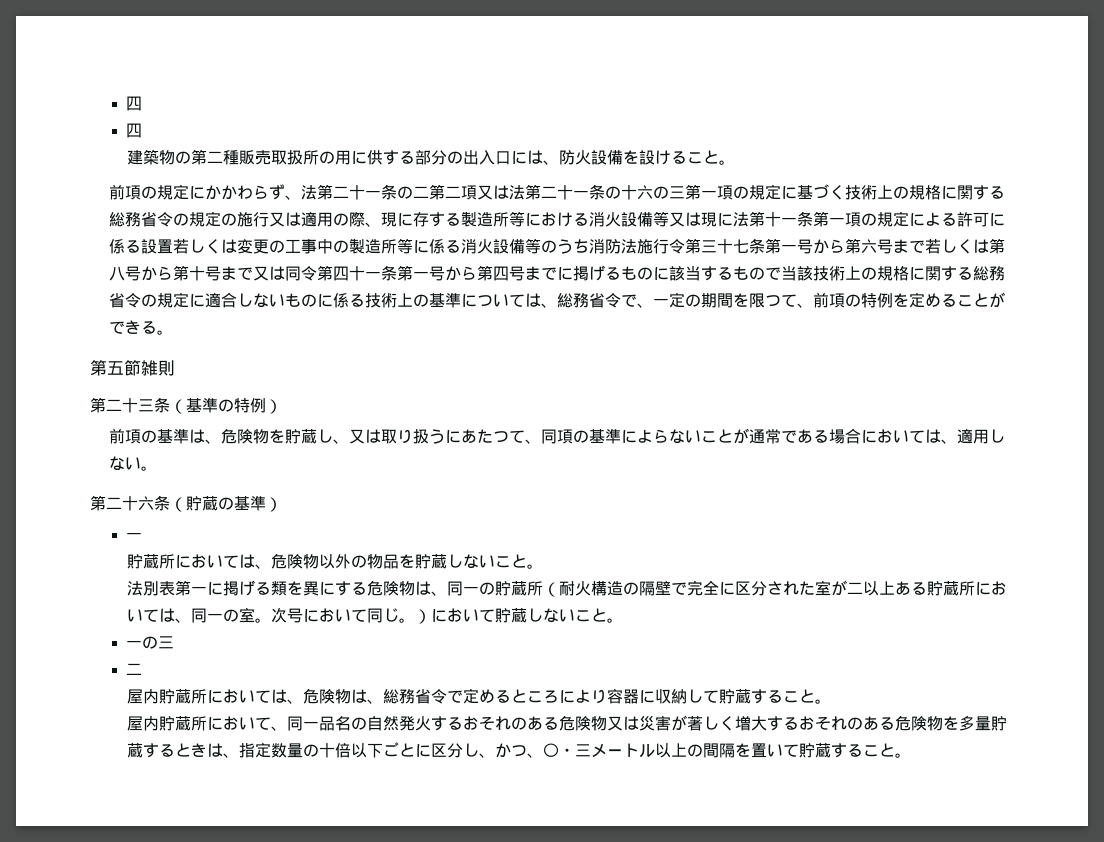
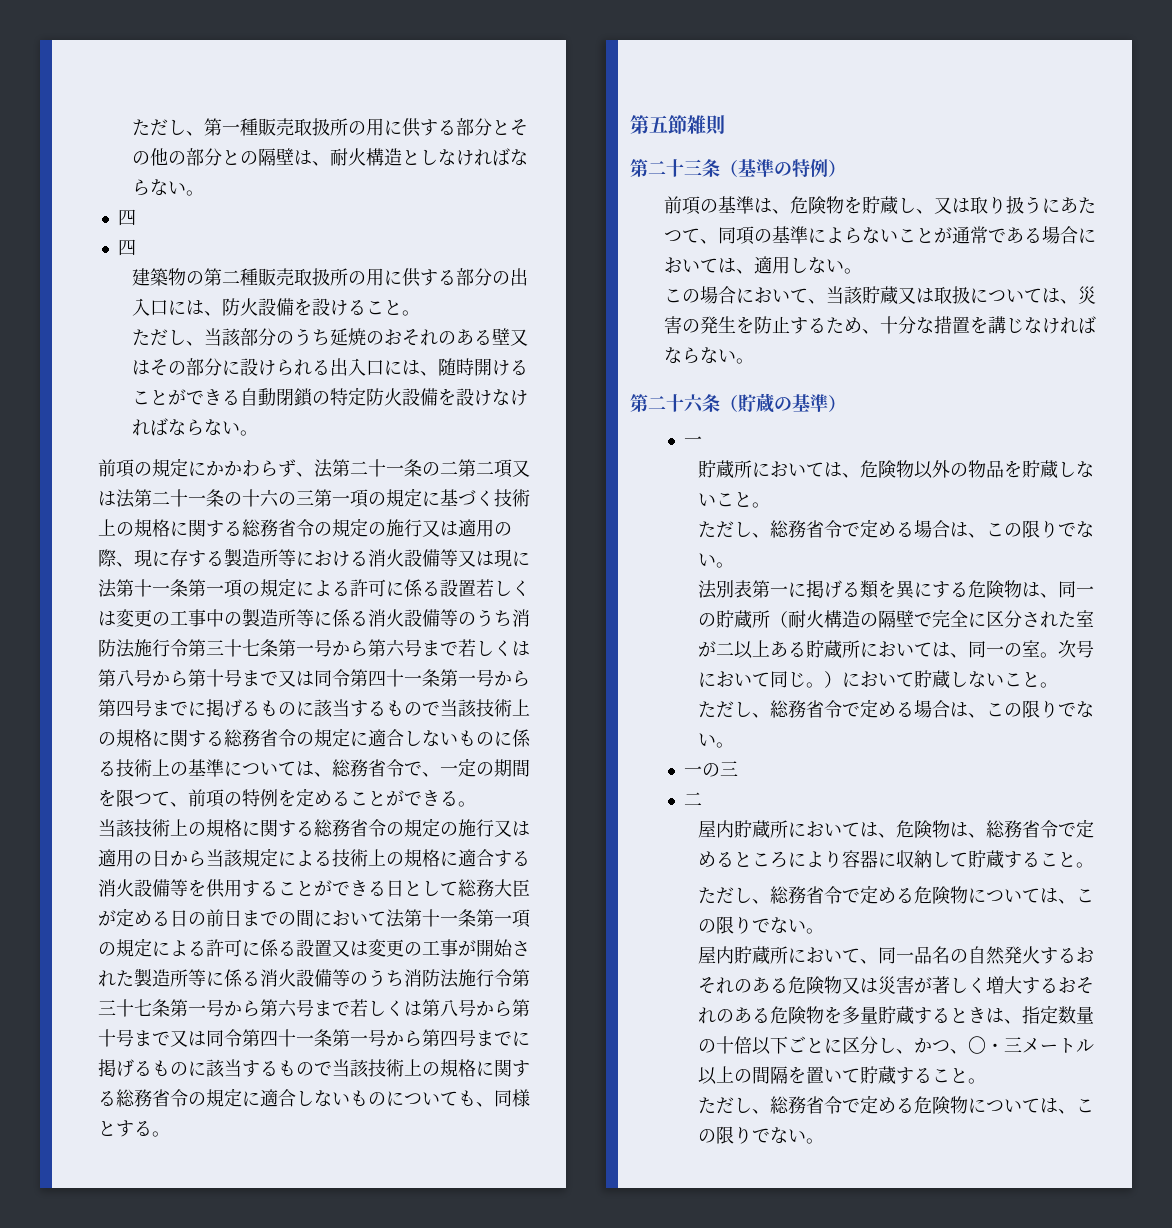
+ ただし、第一種販売取扱所の用に供する部分とその他の部分との隔壁は、耐火構造としなければならない。
+ ただし、当該部分のうち延焼のおそれのある壁又はその部分に設けられる出入口には、随時開けることができる自動閉鎖の特定防火設備を設けなければならない。
+ 当該技術上の規格に関する総務省令の規定の施行又は適用の日から当該規定による技術上の規格に適合する消火設備等を供用することができる日として総務大臣が定める日の前日までの間において法第十一条第一項の規定による許可に係る設置又は変更の工事が開始された製造所等に係る消火設備等のうち消防法施行令第三十七条第一号から第六号まで若しくは第八号から第十号まで又は同令第四十一条第一号から第四号までに掲げるものに該当するもので当該技術上の規格に関する総務省令の規定に適合しないものについても、同様とする。
+ この場合において、当該貯蔵又は取扱については、災害の発生を防止するため、十分な措置を講じなければならない。
  貯蔵所においては、危険物以外の物品を貯蔵しないこと。
+ ただし、総務省令で定める場合は、この限りでない。
  次号において同じ。）において貯蔵しないこと。
+ ただし、総務省令で定める場合は、この限りでない。
  屋内貯蔵所においては、危険物は、総務省令で定めるところにより容器に収納して貯蔵すること。
+ ただし、総務省令で定める危険物については、この限りでない。
  屋内貯蔵所において、同一品名の自然発火するおそれのある危険物又は災害が著しく増大するおそれのある危険物を多量貯蔵するときは、指定数量の十倍以下ごとに区分し、かつ、〇・三メートル以上の間隔を置いて貯蔵すること。
+ ただし、総務省令で定める危険物については、この限りでない。

